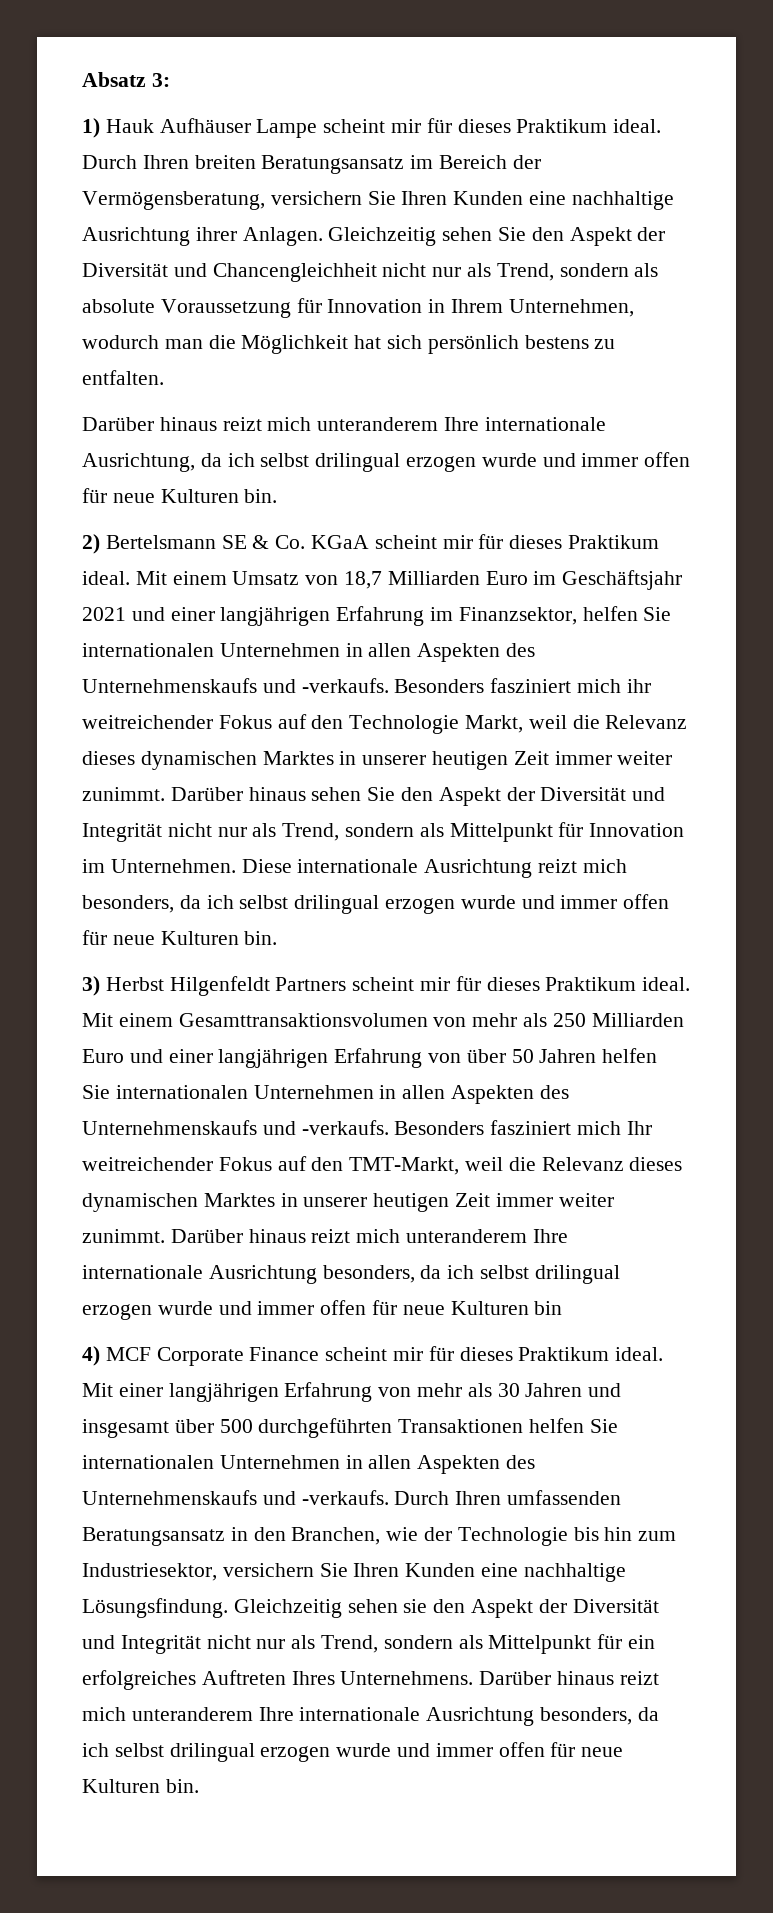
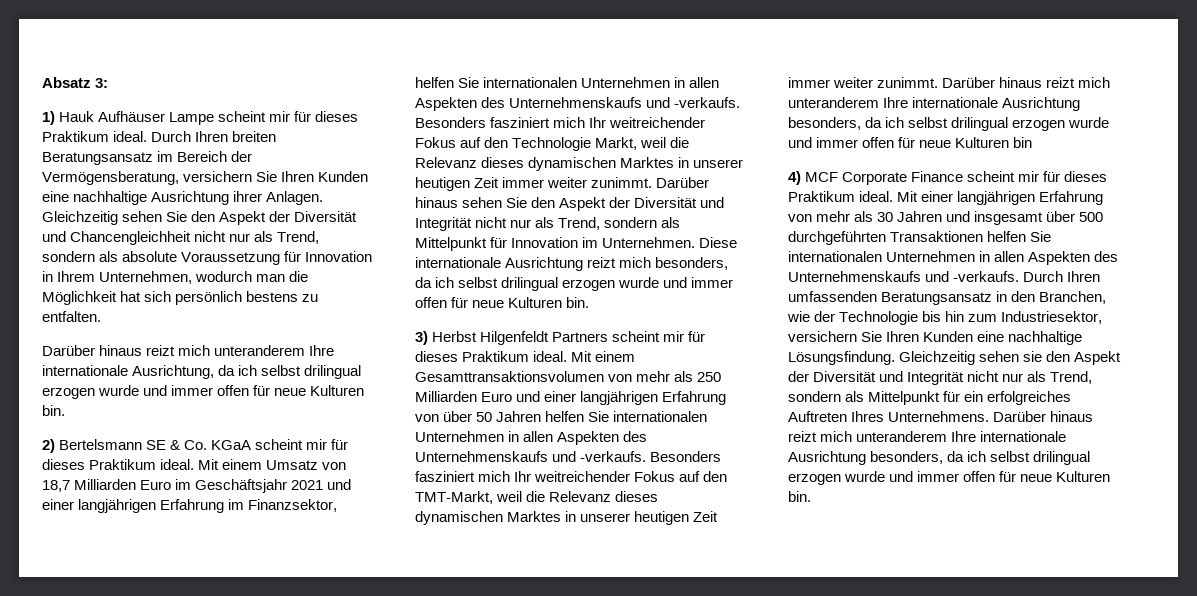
- Besonders fasziniert mich ihr weitreichender Fokus auf den Technologie Markt, weil die Relevanz dieses dynamischen Marktes in unserer heutigen Zeit immer weiter zunimmt.
+ Besonders fasziniert mich Ihr weitreichender Fokus auf den Technologie Markt, weil die Relevanz dieses dynamischen Marktes in unserer heutigen Zeit immer weiter zunimmt.

